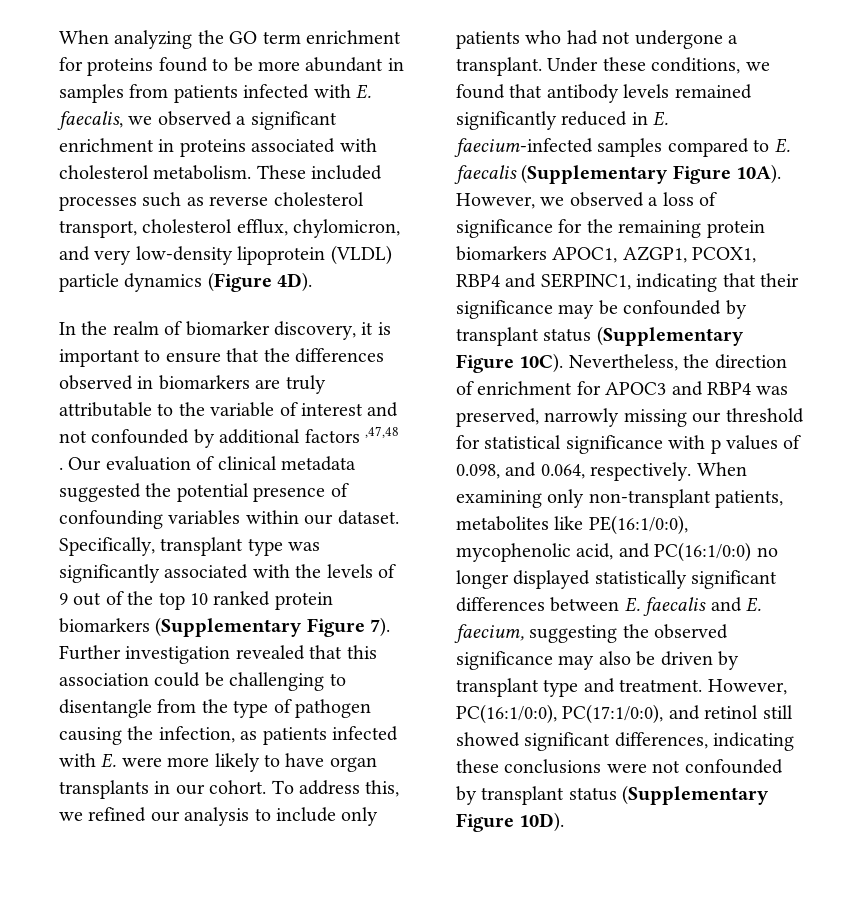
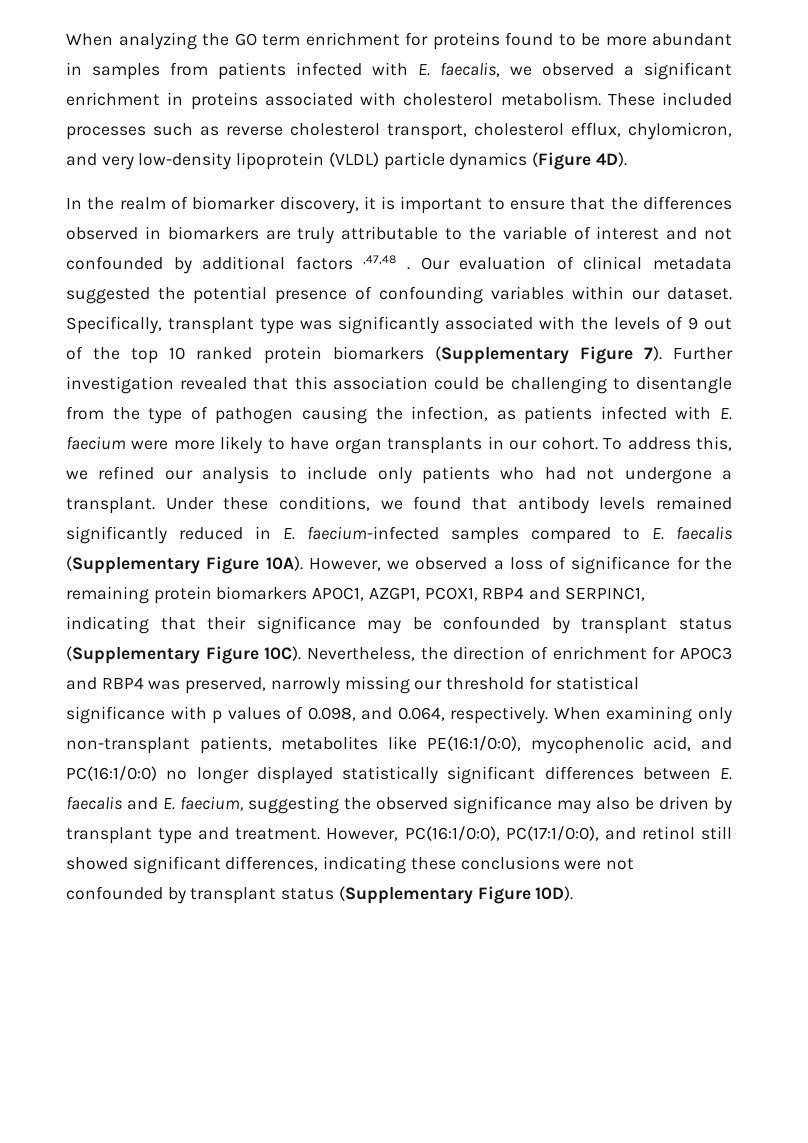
- Further investigation revealed that this association could be challenging to disentangle from the type of pathogen causing the infection, as patients infected with E. were more likely to have organ transplants in our cohort.
+ Further investigation revealed that this association could be challenging to disentangle from the type of pathogen causing the infection, as patients infected with E. faecium were more likely to have organ transplants in our cohort.

